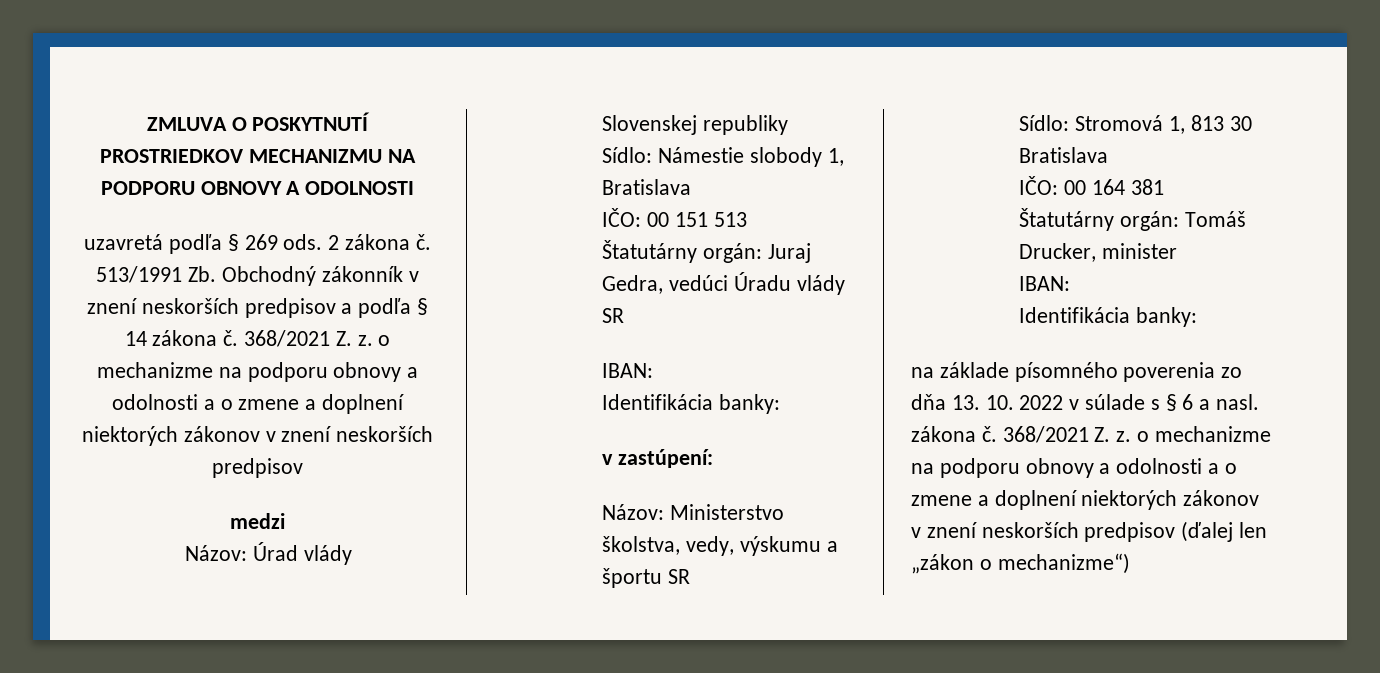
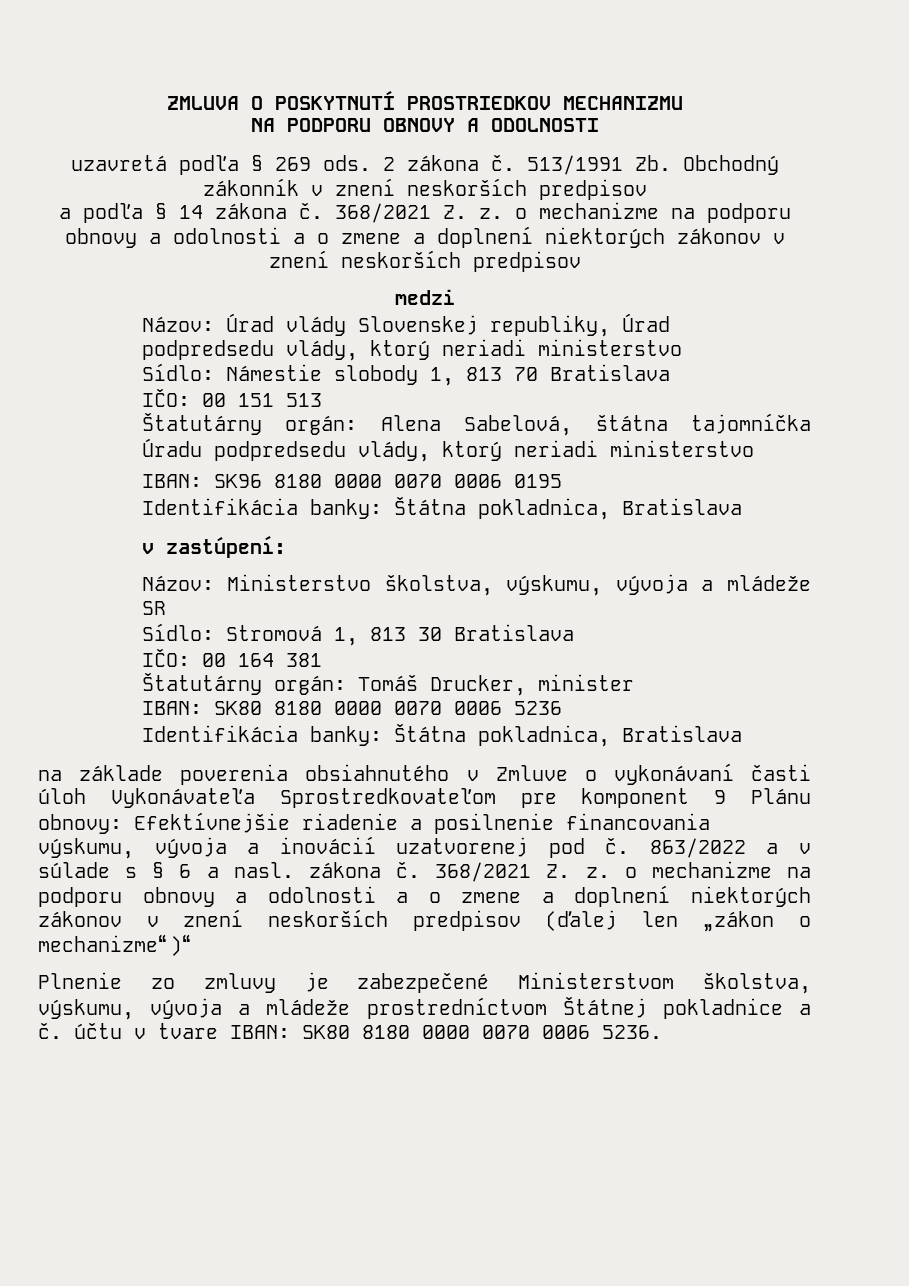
- ZMLUVA O POSKYTNUTÍ PROSTRIEDKOV MECHANIZMU NA PODPORU OBNOVY A ODOLNOSTI
+ ZMLUVA O POSKYTNUTÍ PROSTRIEDKOV MECHANIZMU
+ NA PODPORU OBNOVY A ODOLNOSTI
- 513/1991 Zb. Obchodný zákonník v znení neskorších predpisov a podľa § 14 zákona č.
+ 513/1991 Zb. Obchodný zákonník v znení neskorších predpisov
+ a podľa § 14 zákona č.
- Názov: Úrad vlády Slovenskej republiky
+ Názov: Úrad vlády Slovenskej republiky, Úrad podpredsedu vlády, ktorý neriadi ministerstvo
- Sídlo: Námestie slobody 1, Bratislava
+ Sídlo: Námestie slobody 1, 813 70 Bratislava
- Štatutárny orgán: Juraj Gedra, vedúci Úradu vlády SR
- IBAN:
- Identifikácia banky:
+ Štatutárny orgán: Alena Sabelová, štátna tajomníčka Úradu podpredsedu vlády, ktorý neriadi ministerstvo
+ IBAN: SK96 8180 0000 0070 0006 0195
+ Identifikácia banky: Štátna pokladnica, Bratislava
- Názov: Ministerstvo školstva, vedy, výskumu a športu SR
+ Názov: Ministerstvo školstva, výskumu, vývoja a mládeže SR
  Štatutárny orgán: Tomáš Drucker, minister
- IBAN:
- Identifikácia banky:
+ IBAN: SK80 8180 0000 0070 0006 5236
+ Identifikácia banky: Štátna pokladnica, Bratislava
- na základe písomného poverenia zo dňa 13. 10. 2022 v súlade s § 6 a nasl. zákona č.
+ na základe poverenia obsiahnutého v Zmluve o vykonávaní časti úloh Vykonávateľa Sprostredkovateľom pre komponent 9 Plánu obnovy: Efektívnejšie riadenie a posilnenie financovania výskumu, vývoja a inovácií uzatvorenej pod č. 863/2022 a v súlade s § 6 a nasl. zákona č.
- 368/2021 Z. z. o mechanizme na podporu obnovy a odolnosti a o zmene a doplnení niektorých zákonov v znení neskorších predpisov (ďalej len „zákon o mechanizme“)
+ 368/2021 Z. z. o mechanizme na podporu obnovy a odolnosti a o zmene a doplnení niektorých zákonov v znení neskorších predpisov (ďalej len „zákon o mechanizme“)“
+ Plnenie zo zmluvy je zabezpečené Ministerstvom školstva, výskumu, vývoja a mládeže prostredníctvom Štátnej pokladnice a č. účtu v tvare IBAN: SK80 8180 0000 0070 0006 5236.

